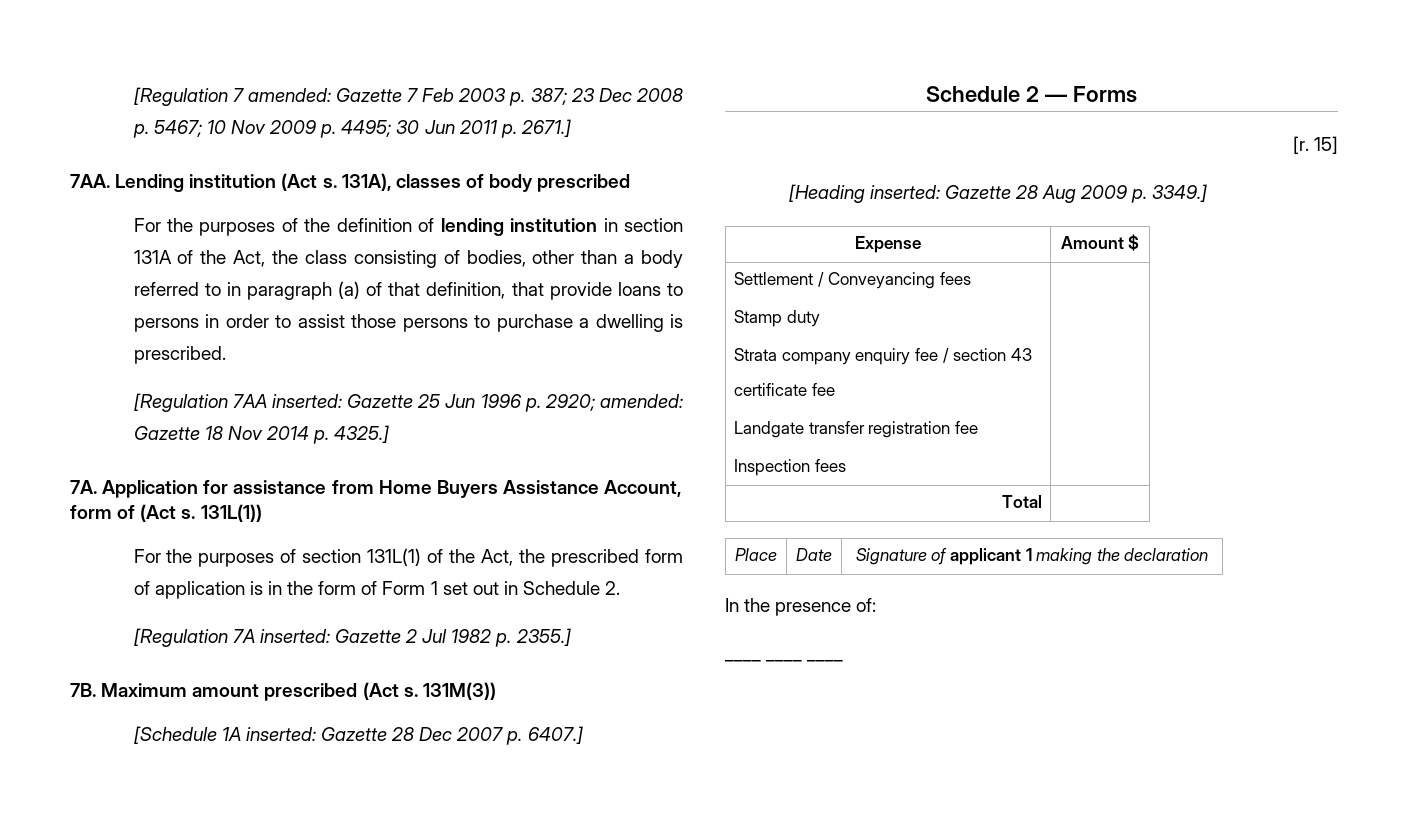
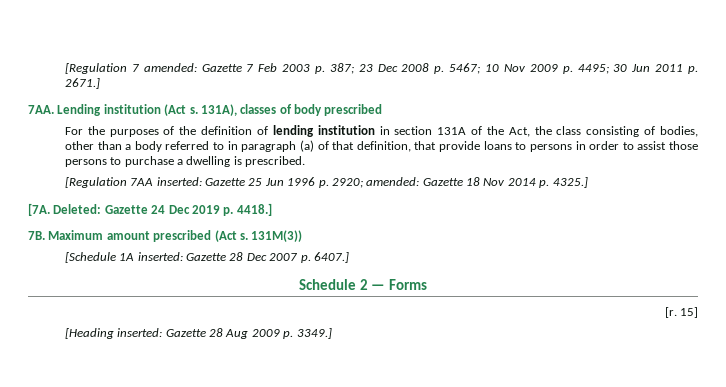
- 7A. Application for assistance from Home Buyers Assistance Account, form of (Act s. 131L(1))
- For the purposes of section 131L(1) of the Act, the prescribed form of application is in the form of Form 1 set out in Schedule 2.
- [Regulation 7A inserted: Gazette 2 Jul 1982 p. 2355.]
+ [7A. Deleted: Gazette 24 Dec 2019 p. 4418.]
- Expense | Amount $
- Settlement / Conveyancing fees
- Stamp duty
- Strata company enquiry fee / section 43
- certificate fee
- Landgate transfer registration fee
- Inspection fees |
- Total |
- Place | Date | Signature of applicant 1 making the declaration
- In the presence of:
- ____ ____ ____

